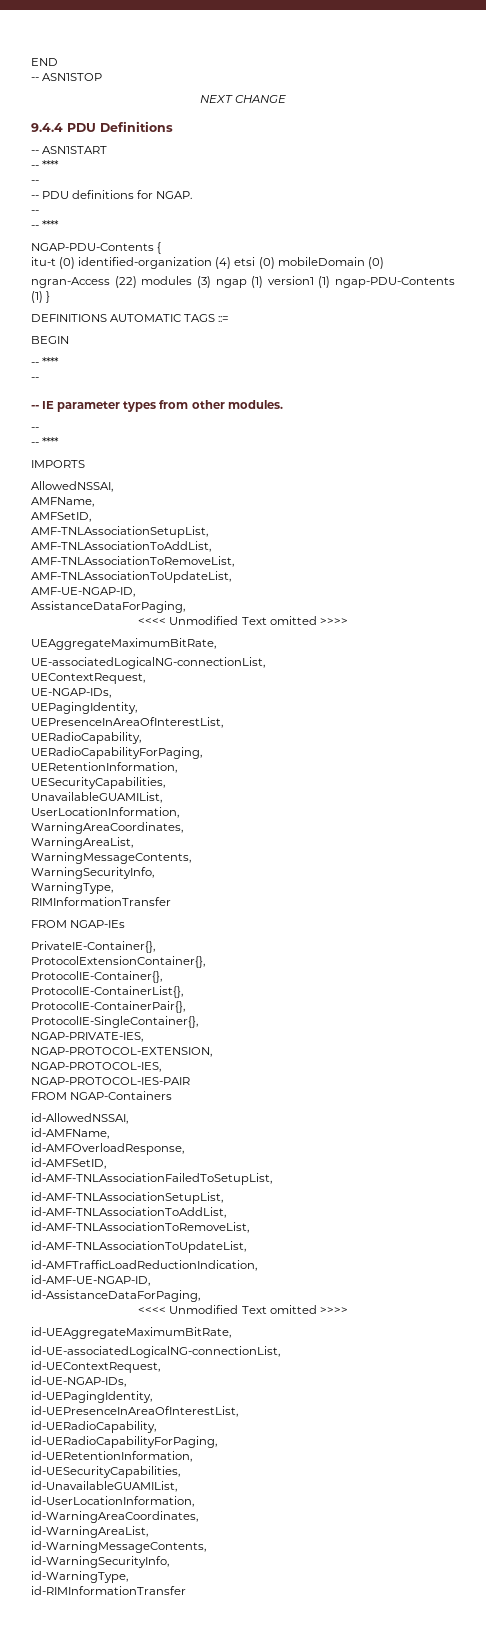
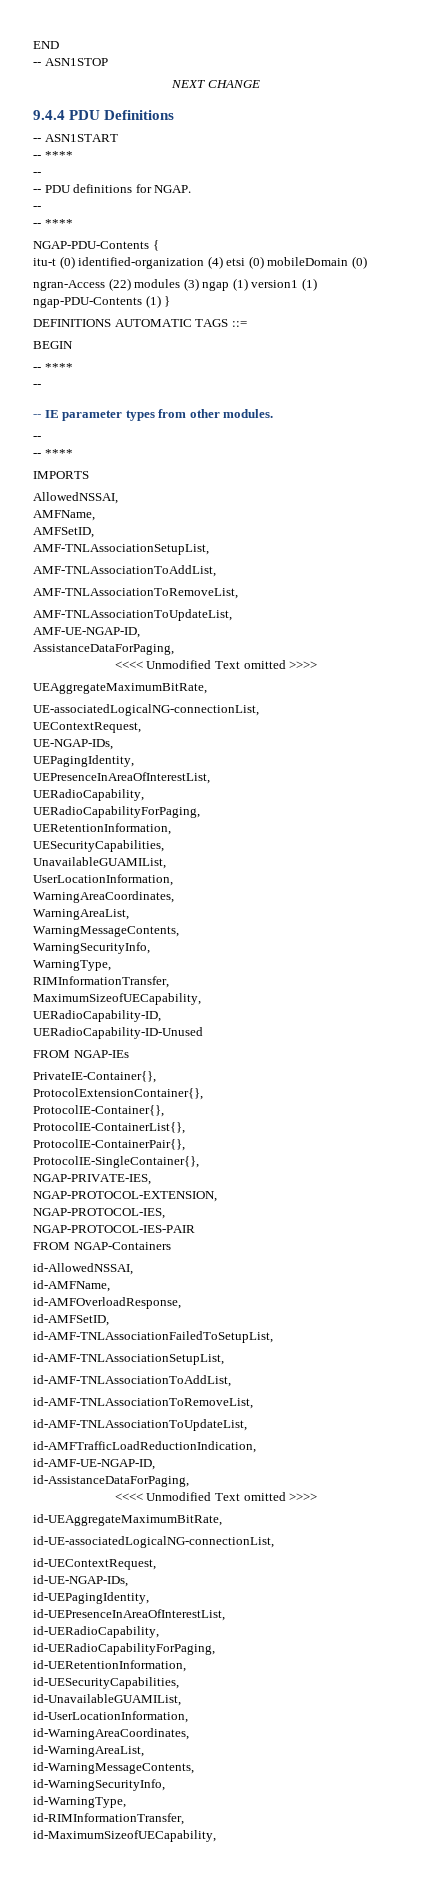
- RIMInformationTransfer
+ RIMInformationTransfer,
+ MaximumSizeofUECapability,
+ UERadioCapability-ID,
+ UERadioCapability-ID-Unused
- id-RIMInformationTransfer
+ id-RIMInformationTransfer,
+ id-MaximumSizeofUECapability,

